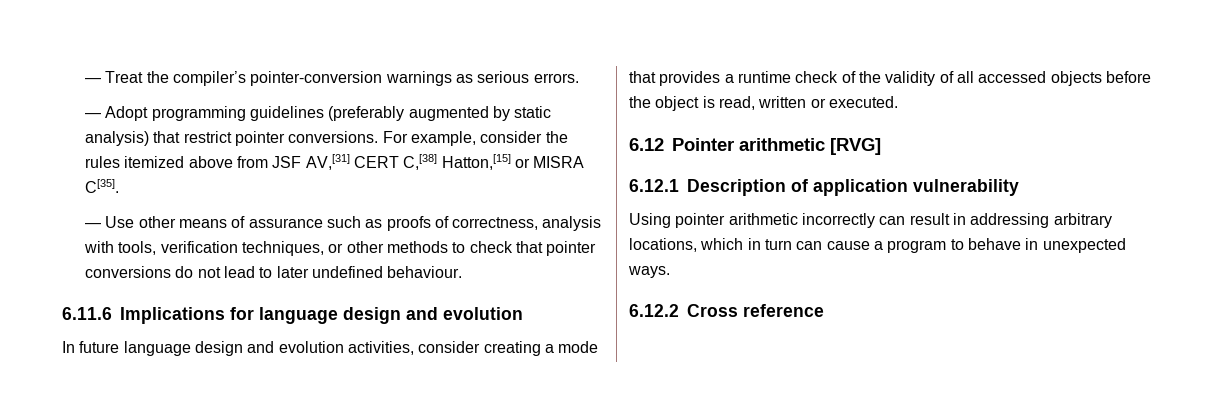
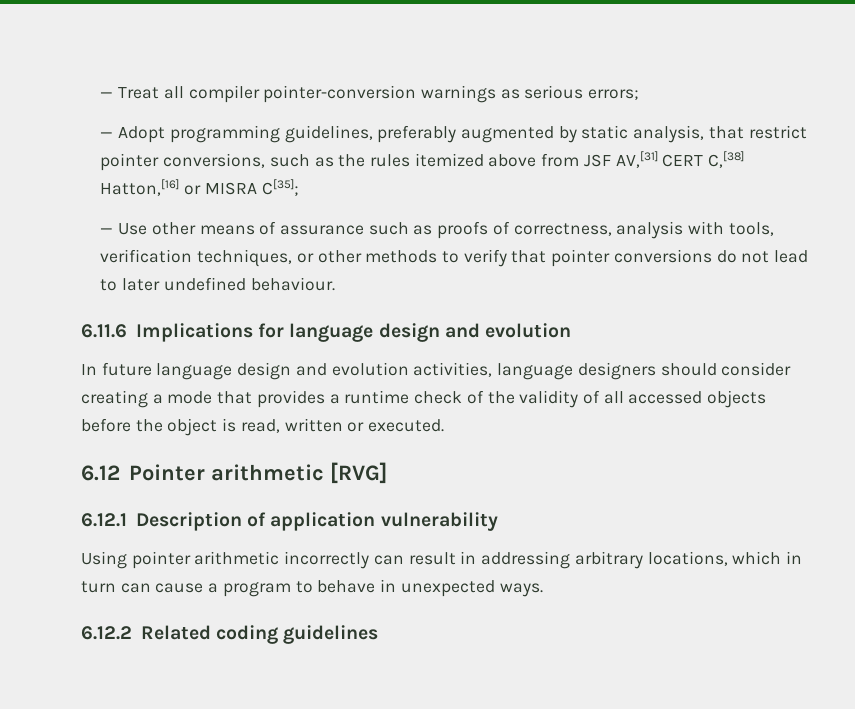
- — Treat the compiler’s pointer-conversion warnings as serious errors.
+ — Treat all compiler pointer-conversion warnings as serious errors;
- — Adopt programming guidelines (preferably augmented by static analysis) that restrict pointer conversions. For example, consider the rules itemized above from JSF AV,[31] CERT C,[38] Hatton,[15] or MISRA C[35].
+ — Adopt programming guidelines, preferably augmented by static analysis, that restrict pointer conversions, such as the rules itemized above from JSF AV,[31] CERT C,[38] Hatton,[16] or MISRA C[35];
- — Use other means of assurance such as proofs of correctness, analysis with tools, verification techniques, or other methods to check that pointer conversions do not lead to later undefined behaviour.
+ — Use other means of assurance such as proofs of correctness, analysis with tools, verification techniques, or other methods to verify that pointer conversions do not lead to later undefined behaviour.
- In future language design and evolution activities, consider creating a mode that provides a runtime check of the validity of all accessed objects before the object is read, written or executed.
+ In future language design and evolution activities, language designers should consider creating a mode that provides a runtime check of the validity of all accessed objects before the object is read, written or executed.
- 6.12.2 Cross reference
+ 6.12.2 Related coding guidelines

